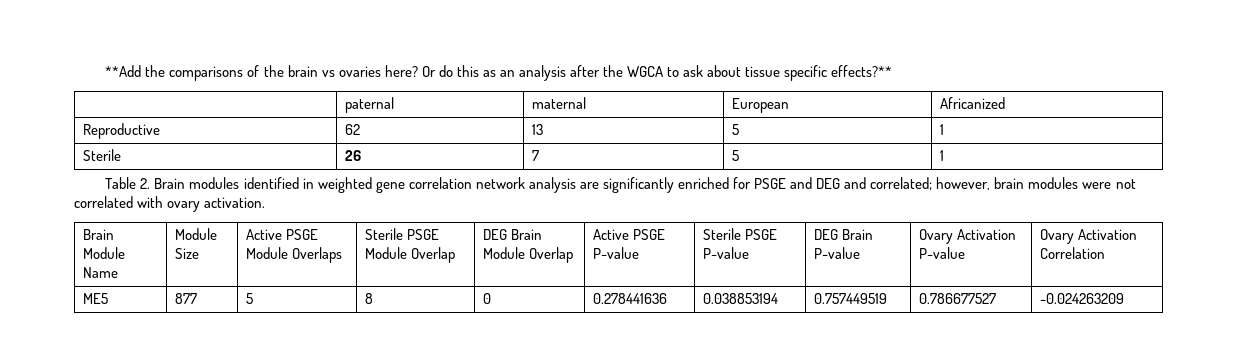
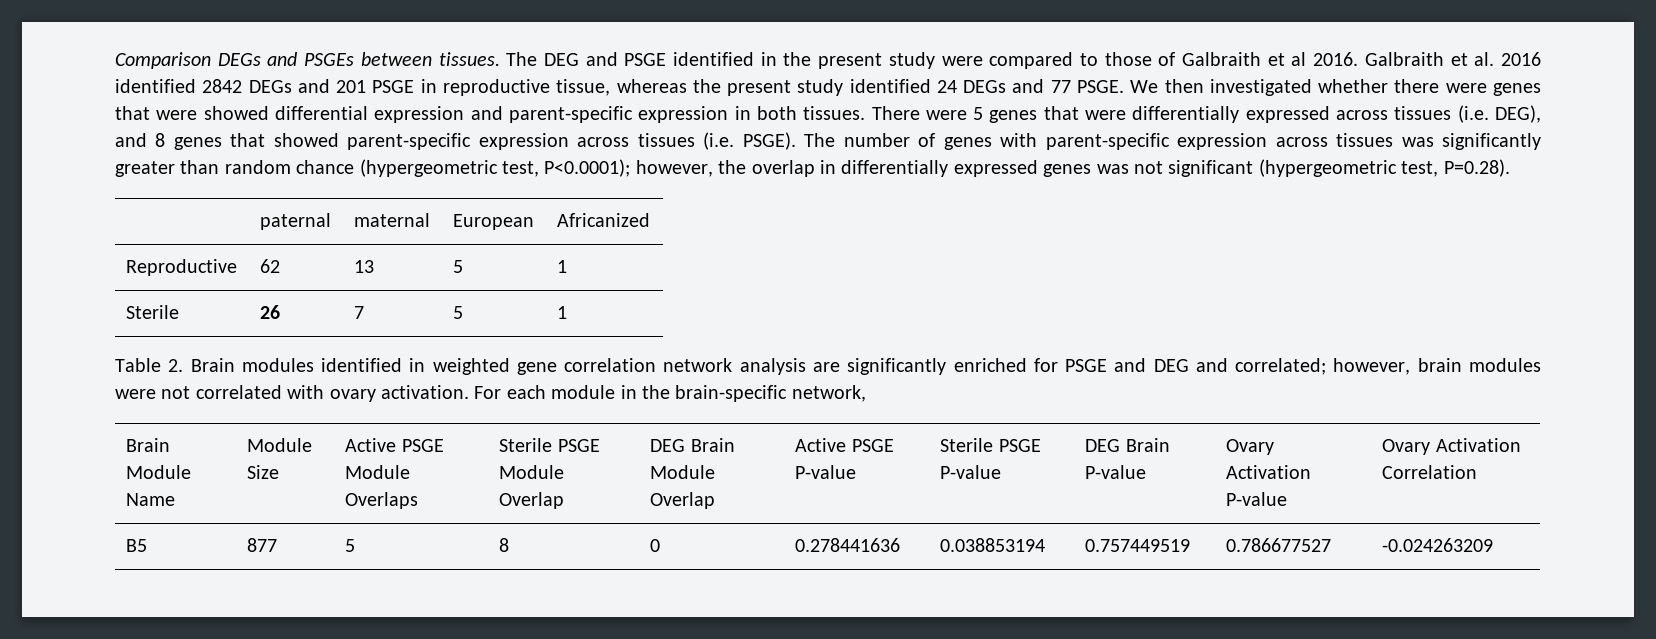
- **Add the comparisons of the brain vs ovaries here? Or do this as an analysis after the WGCA to ask about tissue specific effects?**
+ Comparison DEGs and PSGEs between tissues. The DEG and PSGE identified in the present study were compared to those of Galbraith et al 2016. Galbraith et al. 2016 identified 2842 DEGs and 201 PSGE in reproductive tissue, whereas the present study identified 24 DEGs and 77 PSGE. We then investigated whether there were genes that were showed differential expression and parent-specific expression in both tissues. There were 5 genes that were differentially expressed across tissues (i.e. DEG), and 8 genes that showed parent-specific expression across tissues (i.e. PSGE). The number of genes with parent-specific expression across tissues was significantly greater than random chance (hypergeometric test, P<0.0001); however, the overlap in differentially expressed genes was not significant (hypergeometric test, P=0.28).
+ For each module in the brain-specific network,
- ME5 | 877 | 5 | 8 | 0 | 0.278441636 | 0.038853194 | 0.757449519 | 0.786677527 | -0.024263209
+ B5 | 877 | 5 | 8 | 0 | 0.278441636 | 0.038853194 | 0.757449519 | 0.786677527 | -0.024263209

